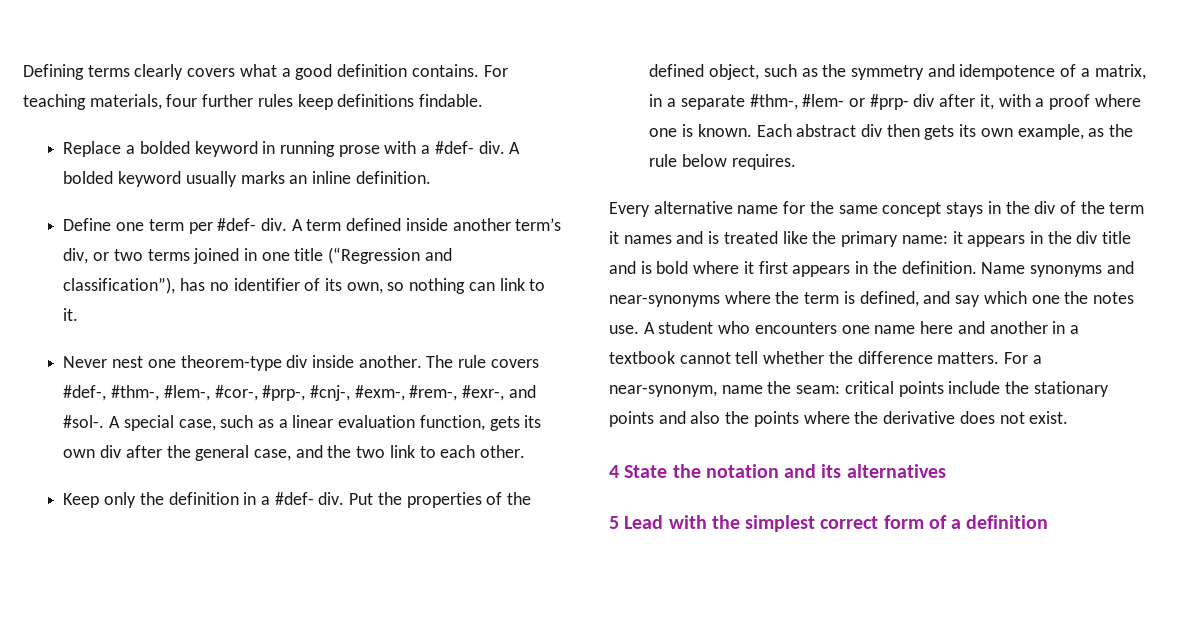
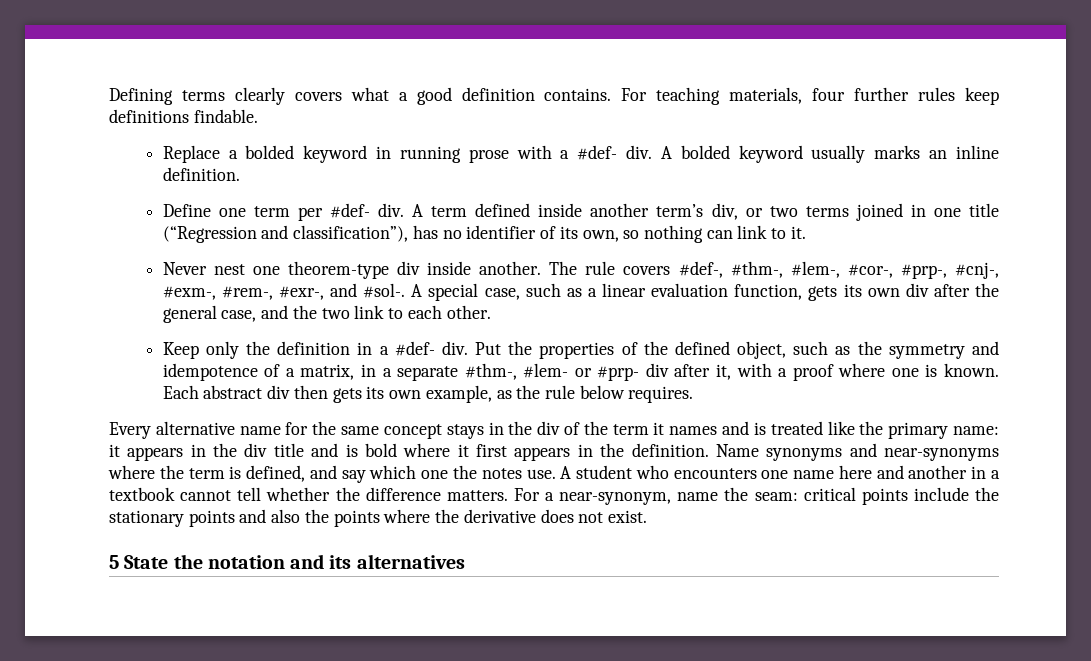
- 4 State the notation and its alternatives
+ 5 State the notation and its alternatives
- 5 Lead with the simplest correct form of a definition

